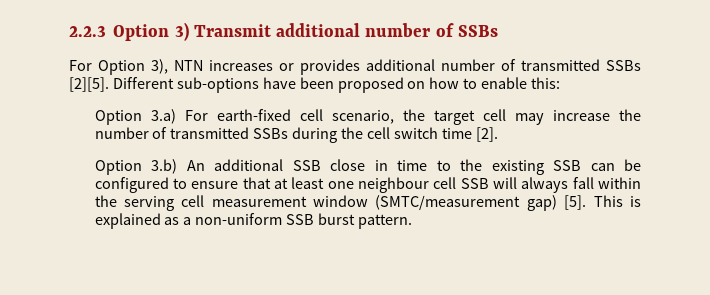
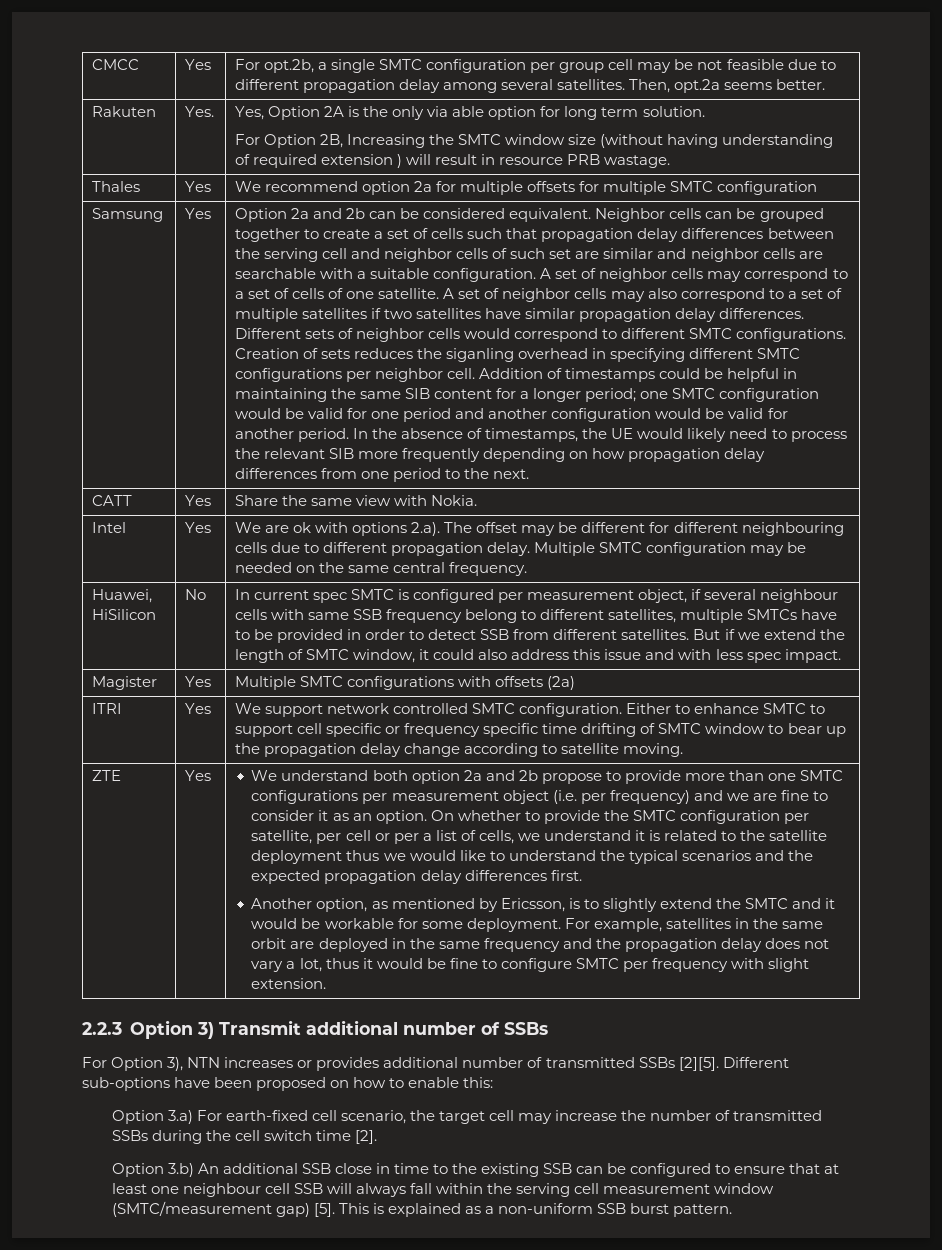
+ CMCC | Yes | For opt.2b, a single SMTC configuration per group cell may be not feasible due to different propagation delay among several satellites. Then, opt.2a seems better.
+ Rakuten | Yes. | Yes, Option 2A is the only via able option for long term solution.
+ For Option 2B, Increasing the SMTC window size (without having understanding of required extension ) will result in resource PRB wastage.
+ Thales | Yes | We recommend option 2a for multiple offsets for multiple SMTC configuration
+ Samsung | Yes | Option 2a and 2b can be considered equivalent. Neighbor cells can be grouped together to create a set of cells such that propagation delay differences between the serving cell and neighbor cells of such set are similar and neighbor cells are searchable with a suitable configuration. A set of neighbor cells may correspond to a set of cells of one satellite. A set of neighbor cells may also correspond to a set of multiple satellites if two satellites have similar propagation delay differences. Different sets of neighbor cells would correspond to different SMTC configurations. Creation of sets reduces the siganling overhead in specifying different SMTC configurations per neighbor cell. Addition of timestamps could be helpful in maintaining the same SIB content for a longer period; one SMTC configuration would be valid for one period and another configuration would be valid for another period. In the absence of timestamps, the UE would likely need to process the relevant SIB more frequently depending on how propagation delay differences from one period to the next.
+ CATT | Yes | Share the same view with Nokia.
+ Intel | Yes | We are ok with options 2.a). The offset may be different for different neighbouring cells due to different propagation delay. Multiple SMTC configuration may be needed on the same central frequency.
+ Huawei, HiSilicon | No | In current spec SMTC is configured per measurement object, if several neighbour cells with same SSB frequency belong to different satellites, multiple SMTCs have to be provided in order to detect SSB from different satellites. But if we extend the length of SMTC window, it could also address this issue and with less spec impact.
+ Magister | Yes | Multiple SMTC configurations with offsets (2a)
+ ITRI | Yes | We support network controlled SMTC configuration. Either to enhance SMTC to support cell specific or frequency specific time drifting of SMTC window to bear up the propagation delay change according to satellite moving.
+ ZTE | Yes | We understand both option 2a and 2b propose to provide more than one SMTC configurations per measurement object (i.e. per frequency) and we are fine to consider it as an option. On whether to provide the SMTC configuration per satellite, per cell or per a list of cells, we understand it is related to the satellite deployment thus we would like to understand the typical scenarios and the expected propagation delay differences first.
+ Another option, as mentioned by Ericsson, is to slightly extend the SMTC and it would be workable for some deployment. For example, satellites in the same orbit are deployed in the same frequency and the propagation delay does not vary a lot, thus it would be fine to configure SMTC per frequency with slight extension.

